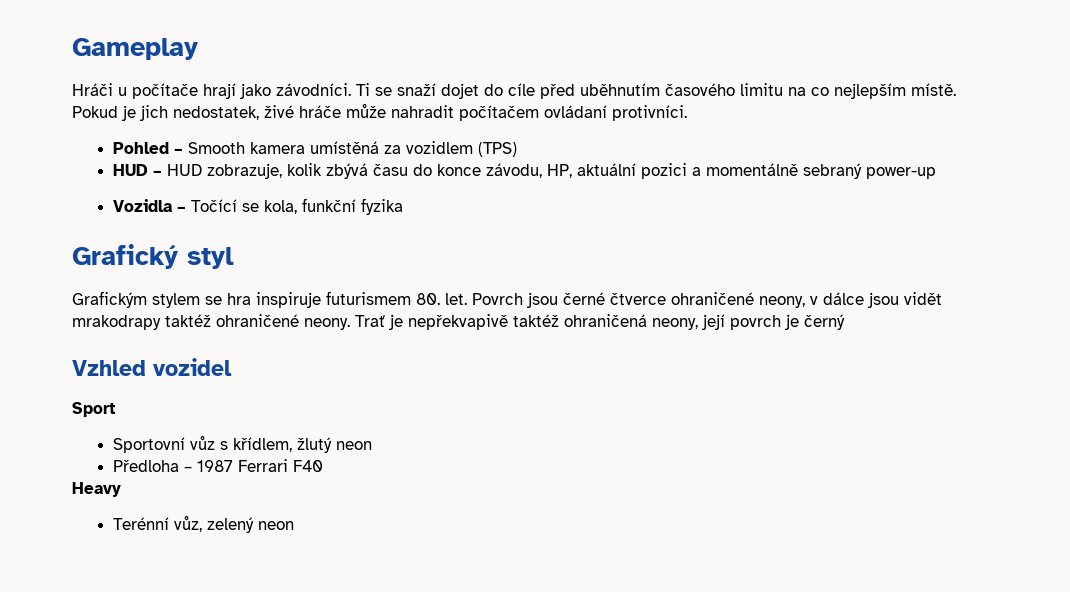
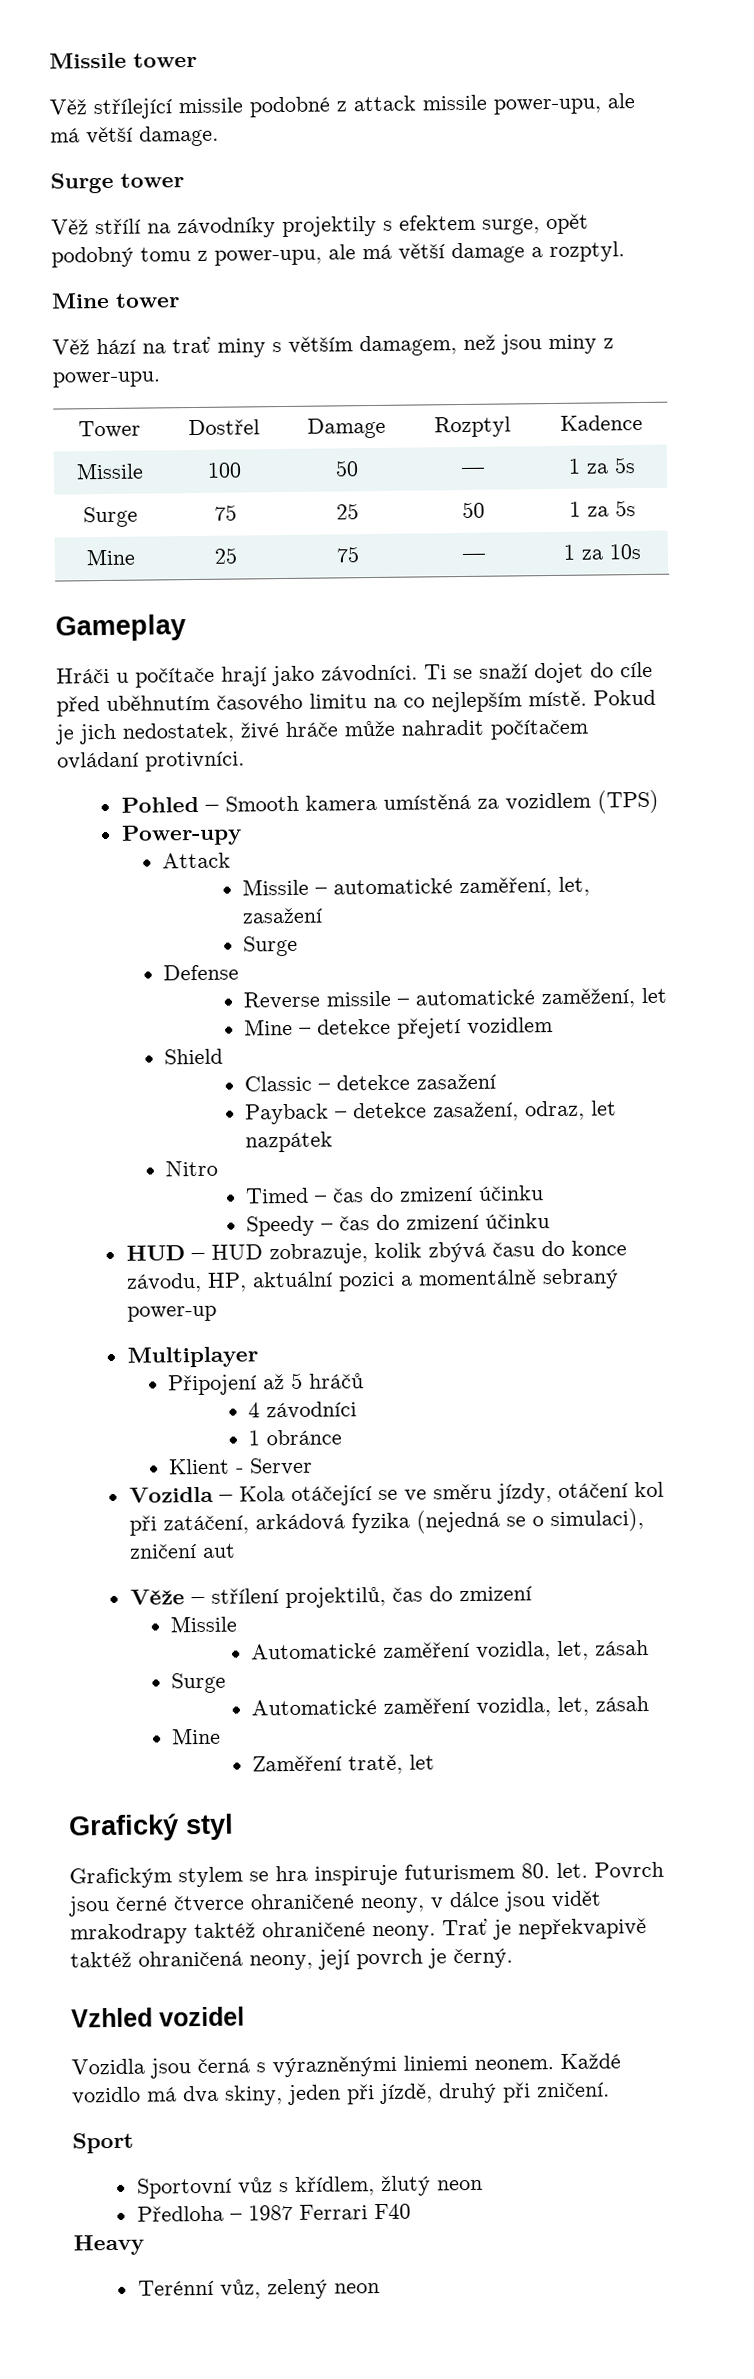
+ Missile tower
+ Věž střílející missile podobné z attack missile power-upu, ale má větší damage.
+ Surge tower
+ Věž střílí na závodníky projektily s efektem surge, opět podobný tomu z power-upu, ale má větší damage a rozptyl.
+ Mine tower
+ Věž hází na trať miny s větším damagem, než jsou miny z power-upu.
+ Tower | Dostřel | Damage | Rozptyl | Kadence
+ Missile | 100 | 50 | — | 1 za 5s
+ Surge | 75 | 25 | 50 | 1 za 5s
+ Mine | 25 | 75 | — | 1 za 10s
+ Power-upy
+ Attack
+ Missile – automatické zaměření, let, zasažení
+ Surge
+ Defense
+ Reverse missile – automatické zaměžení, let
+ Mine – detekce přejetí vozidlem
+ Shield
+ Classic – detekce zasažení
+ Payback – detekce zasažení, odraz, let nazpátek
+ Nitro
+ Timed – čas do zmizení účinku
+ Speedy – čas do zmizení účinku
- Vozidla – Točící se kola, funkční fyzika
+ Multiplayer
+ Připojení až 5 hráčů
+ 4 závodníci
+ 1 obránce
+ Klient - Server
+ Vozidla – Kola otáčející se ve směru jízdy, otáčení kol při zatáčení, arkádová fyzika (nejedná se o simulaci), zničení aut
+ Věže – střílení projektilů, čas do zmizení
+ Missile
+ Automatické zaměření vozidla, let, zásah
+ Surge
+ Automatické zaměření vozidla, let, zásah
+ Mine
+ Zaměření tratě, let
- Trať je nepřekvapivě taktéž ohraničená neony, její povrch je černý
+ Trať je nepřekvapivě taktéž ohraničená neony, její povrch je černý.
+ Vozidla jsou černá s výrazněnými liniemi neonem. Každé vozidlo má dva skiny, jeden při jízdě, druhý při zničení.

